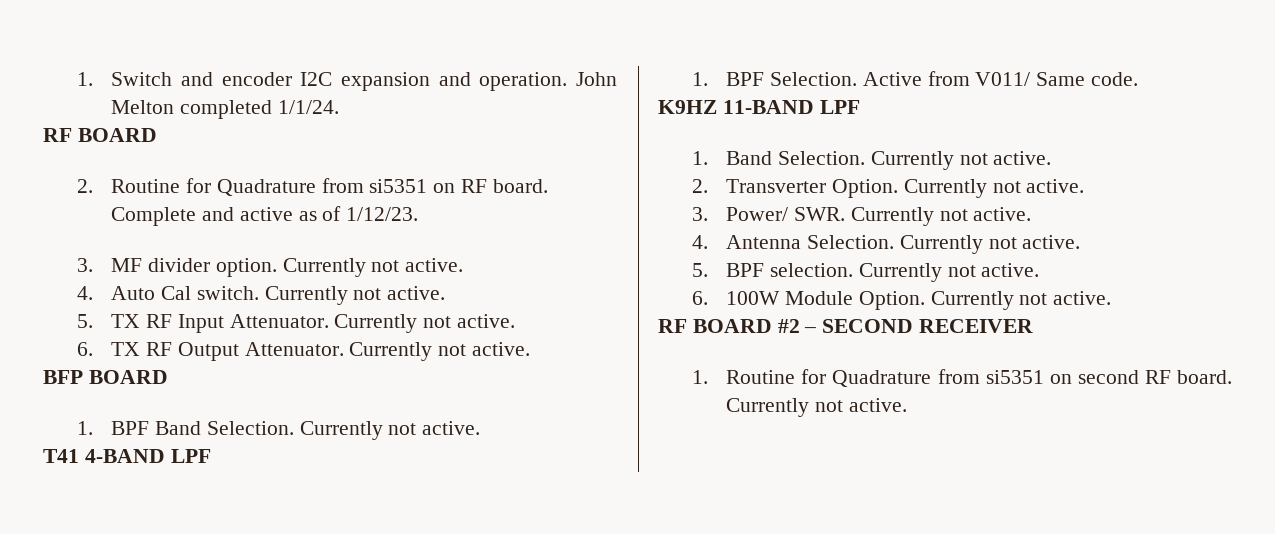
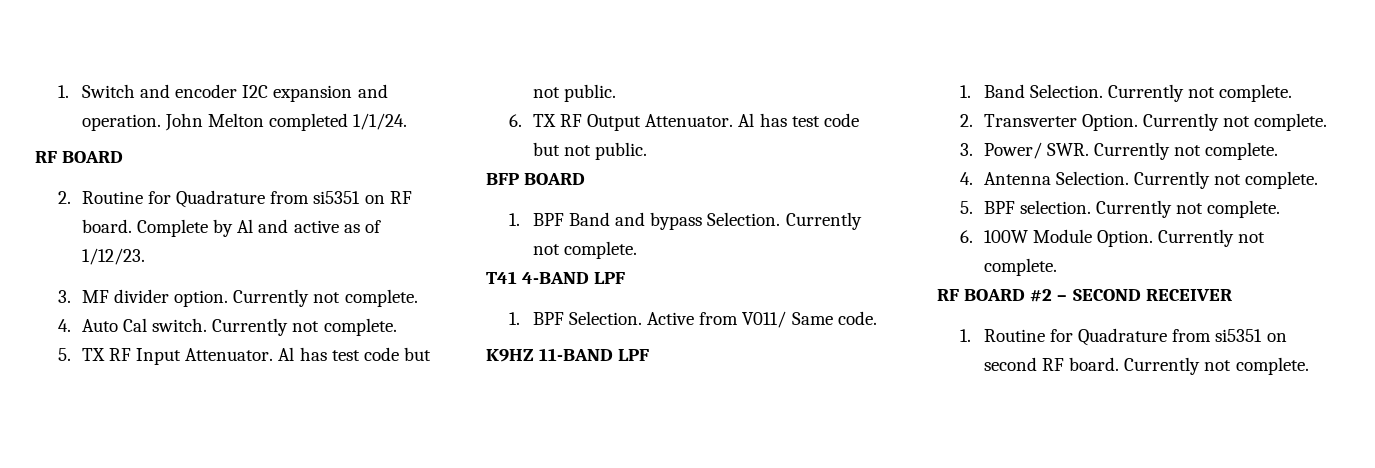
- Complete and active as of 1/12/23.
+ Complete by Al and active as of 1/12/23.
- 3. MF divider option. Currently not active.
+ 3. MF divider option. Currently not complete.
- 4. Auto Cal switch. Currently not active.
+ 4. Auto Cal switch. Currently not complete.
- 5. TX RF Input Attenuator. Currently not active.
+ 5. TX RF Input Attenuator. Al has test code but not public.
- 6. TX RF Output Attenuator. Currently not active.
+ 6. TX RF Output Attenuator. Al has test code but not public.
- 1. BPF Band Selection. Currently not active.
+ 1. BPF Band and bypass Selection. Currently not complete.
- 1. Band Selection. Currently not active.
+ 1. Band Selection. Currently not complete.
- 2. Transverter Option. Currently not active.
+ 2. Transverter Option. Currently not complete.
- 3. Power/ SWR. Currently not active.
+ 3. Power/ SWR. Currently not complete.
- 4. Antenna Selection. Currently not active.
+ 4. Antenna Selection. Currently not complete.
- 5. BPF selection. Currently not active.
+ 5. BPF selection. Currently not complete.
- 6. 100W Module Option. Currently not active.
+ 6. 100W Module Option. Currently not complete.
- 1. Routine for Quadrature from si5351 on second RF board. Currently not active.
+ 1. Routine for Quadrature from si5351 on second RF board. Currently not complete.

